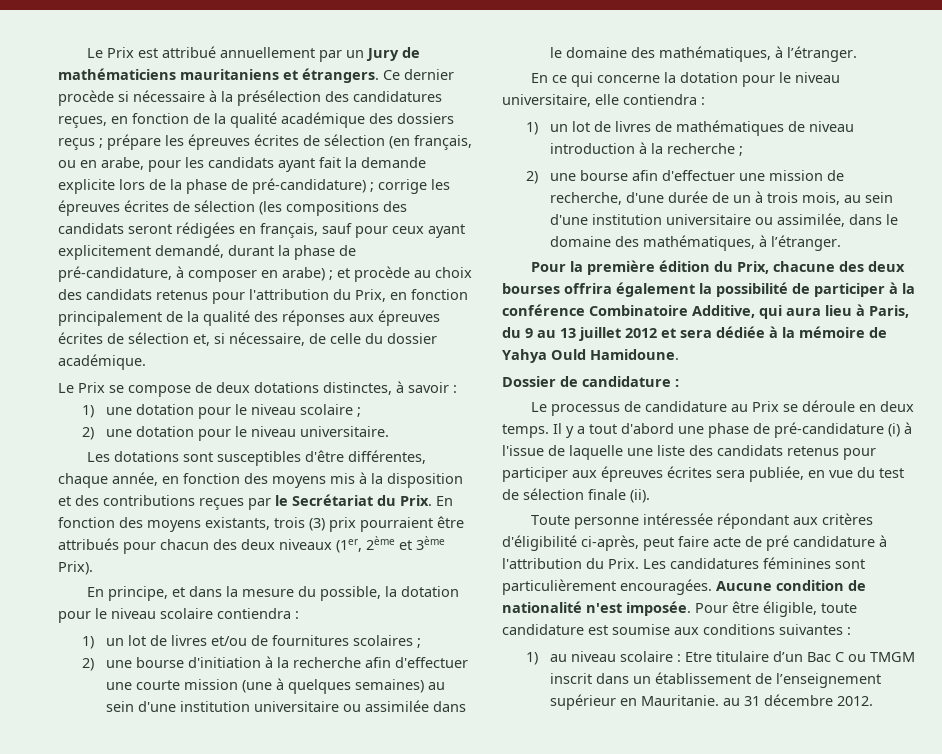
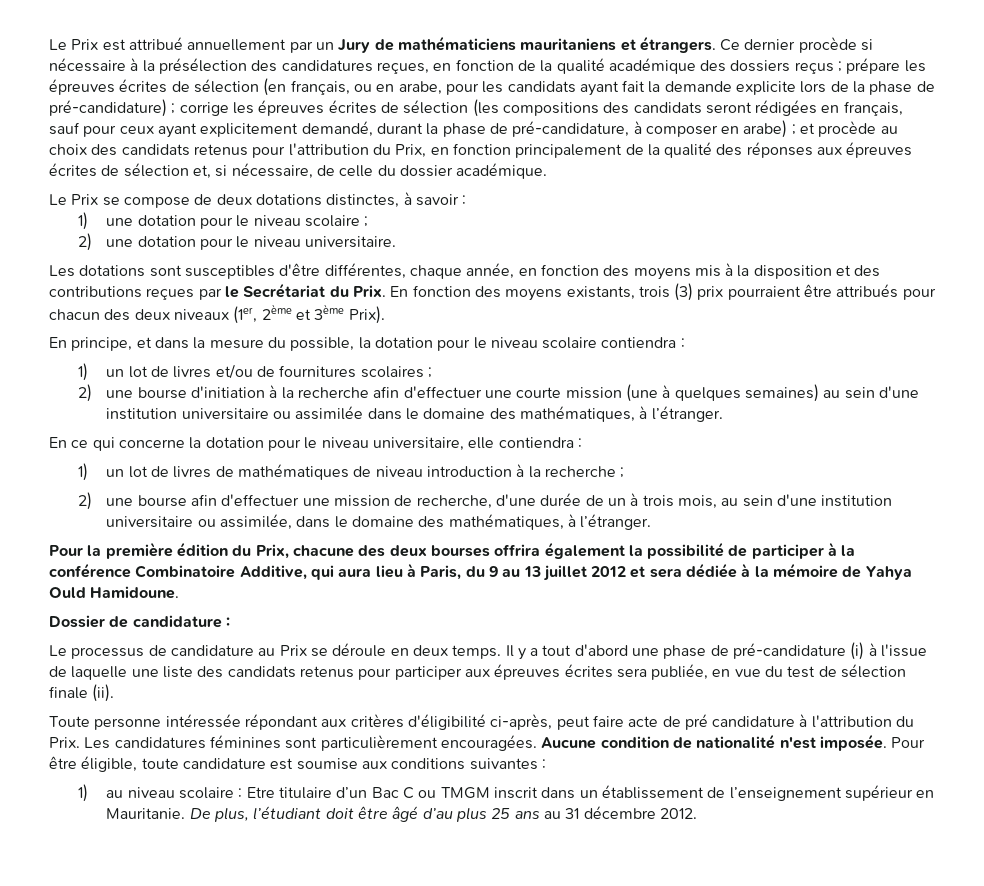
- 1) au niveau scolaire : Etre titulaire d’un Bac C ou TMGM inscrit dans un établissement de l’enseignement supérieur en Mauritanie. au 31 décembre 2012.
+ 1) au niveau scolaire : Etre titulaire d’un Bac C ou TMGM inscrit dans un établissement de l’enseignement supérieur en Mauritanie. De plus, l’étudiant doit être âgé d’au plus 25 ans au 31 décembre 2012.

